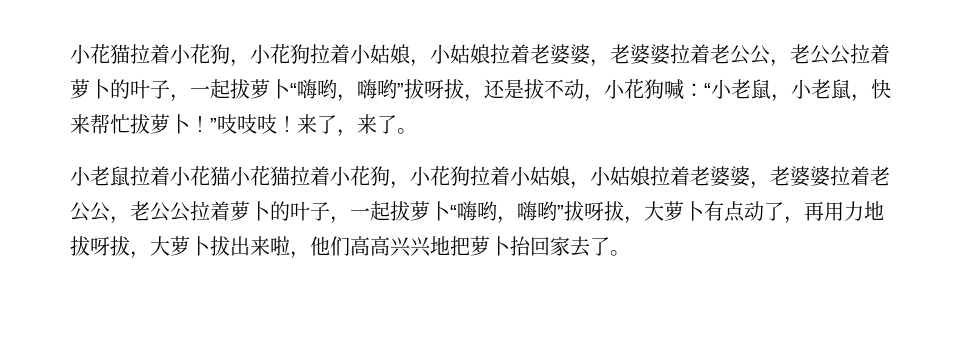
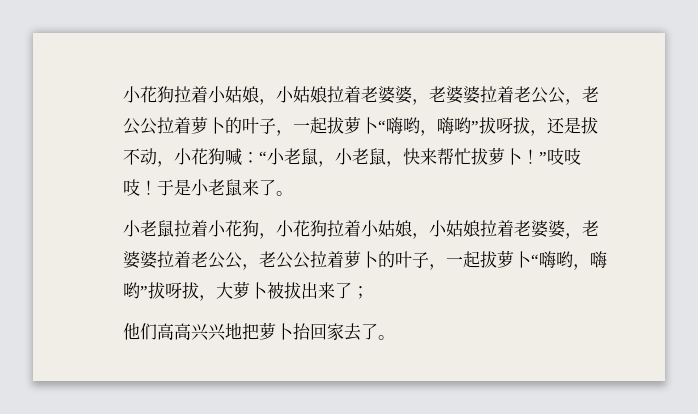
- 小花猫拉着小花狗，小花狗拉着小姑娘，小姑娘拉着老婆婆，老婆婆拉着老公公，老公公拉着萝卜的叶子，一起拔萝卜“嗨哟，嗨哟”拔呀拔，还是拔不动，小花狗喊：“小老鼠，小老鼠，快来帮忙拔萝卜！”吱吱吱！
+ 小花狗拉着小姑娘，小姑娘拉着老婆婆，老婆婆拉着老公公，老公公拉着萝卜的叶子，一起拔萝卜“嗨哟，嗨哟”拔呀拔，还是拔不动，小花狗喊：“小老鼠，小老鼠，快来帮忙拔萝卜！”吱吱吱！
- 来了，来了。
+ 于是小老鼠来了。
- 小老鼠拉着小花猫小花猫拉着小花狗，小花狗拉着小姑娘，小姑娘拉着老婆婆，老婆婆拉着老公公，老公公拉着萝卜的叶子，一起拔萝卜“嗨哟，嗨哟”拔呀拔，大萝卜有点动了，再用力地拔呀拔，大萝卜拔出来啦，他们高高兴兴地把萝卜抬回家去了。
+ 小老鼠拉着小花狗，小花狗拉着小姑娘，小姑娘拉着老婆婆，老婆婆拉着老公公，老公公拉着萝卜的叶子，一起拔萝卜“嗨哟，嗨哟”拔呀拔，大萝卜被拔出来了；
+ 他们高高兴兴地把萝卜抬回家去了。

